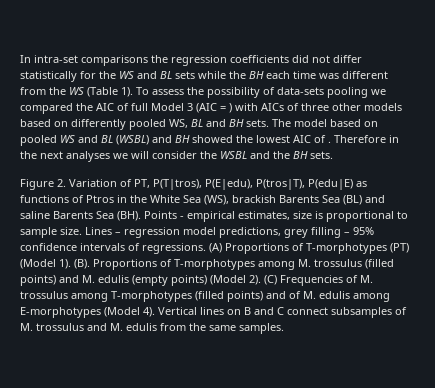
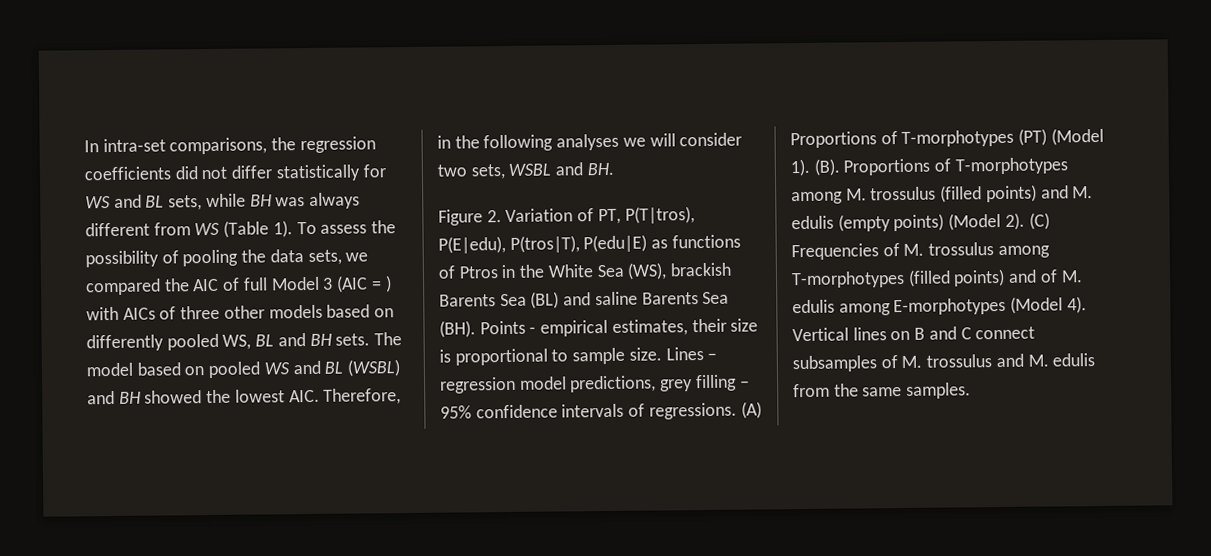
- In intra-set comparisons the regression coefficients did not differ statistically for the WS and BL sets while the BH each time was different from the WS (Table 1).
+ In intra-set comparisons, the regression coefficients did not differ statistically for WS and BL sets, while BH was always different from WS (Table 1).
- To assess the possibility of data-sets pooling we compared the AIC of full Model 3 (AIC = ) with AICs of three other models based on differently pooled WS, BL and BH sets.
+ To assess the possibility of pooling the data sets, we compared the AIC of full Model 3 (AIC = ) with AICs of three other models based on differently pooled WS, BL and BH sets.
- The model based on pooled WS and BL (WSBL) and BH showed the lowest AIC of . Therefore in the next analyses we will consider the WSBL and the BH sets.
+ The model based on pooled WS and BL (WSBL) and BH showed the lowest AIC. Therefore, in the following analyses we will consider two sets, WSBL and BH.
- Figure 2. Variation of PT, P(T|tros), P(E|edu), P(tros|T), P(edu|E) as functions of Ptros in the White Sea (WS), brackish Barents Sea (BL) and saline Barents Sea (BH). Points - empirical estimates, size is proportional to sample size.
+ Figure 2. Variation of PT, P(T|tros), P(E|edu), P(tros|T), P(edu|E) as functions of Ptros in the White Sea (WS), brackish Barents Sea (BL) and saline Barents Sea (BH). Points - empirical estimates, their size is proportional to sample size.

